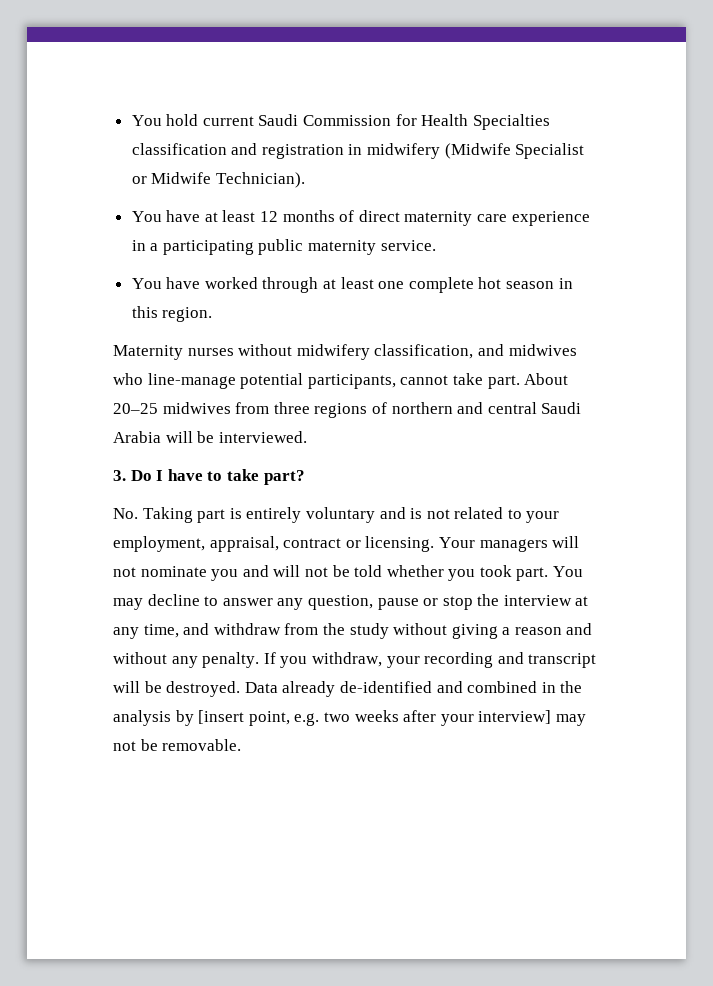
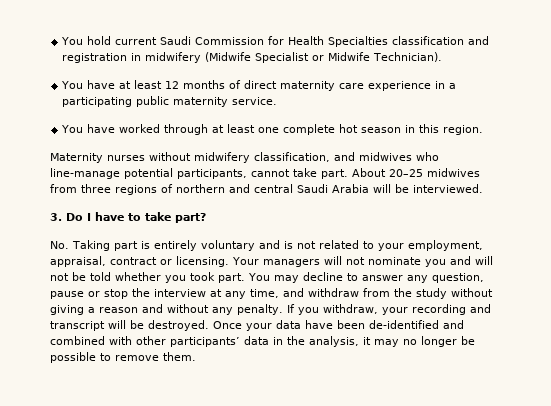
- Data already de-identified and combined in the analysis by [insert point, e.g. two weeks after your interview] may not be removable.
+ Once your data have been de-identified and combined with other participants’ data in the analysis, it may no longer be possible to remove them.

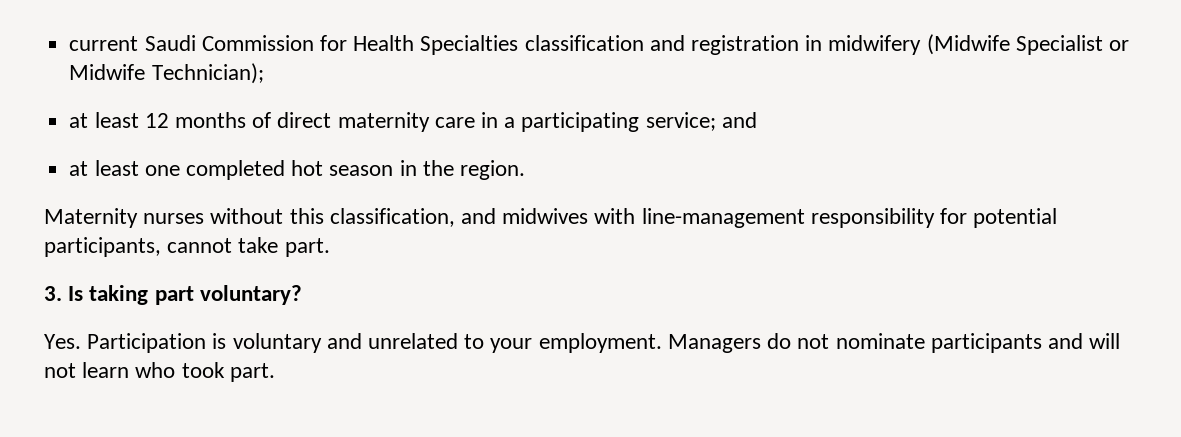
- You hold current Saudi Commission for Health Specialties classification and registration in midwifery (Midwife Specialist or Midwife Technician).
- You have at least 12 months of direct maternity care experience in a participating public maternity service.
- You have worked through at least one complete hot season in this region.
+ current Saudi Commission for Health Specialties classification and registration in midwifery (Midwife Specialist or Midwife Technician);
+ at least 12 months of direct maternity care in a participating service; and
+ at least one completed hot season in the region.
- Maternity nurses without midwifery classification, and midwives who line-manage potential participants, cannot take part. About 20–25 midwives from three regions of northern and central Saudi Arabia will be interviewed.
- 3. Do I have to take part?
- No. Taking part is entirely voluntary and is not related to your employment, appraisal, contract or licensing. Your managers will not nominate you and will not be told whether you took part. You may decline to answer any question, pause or stop the interview at any time, and withdraw from the study without giving a reason and without any penalty. If you withdraw, your recording and transcript will be destroyed. Once your data have been de-identified and combined with other participants’ data in the analysis, it may no longer be possible to remove them.
+ Maternity nurses without this classification, and midwives with line-management responsibility for potential participants, cannot take part.
+ 3. Is taking part voluntary?
+ Yes. Participation is voluntary and unrelated to your employment. Managers do not nominate participants and will not learn who took part.

